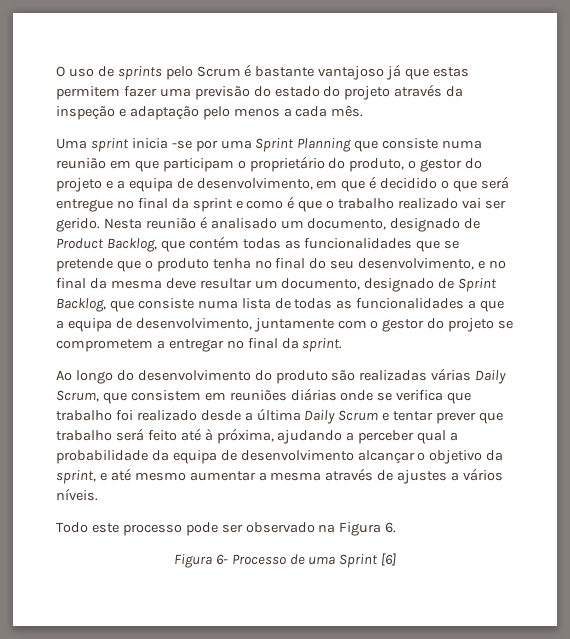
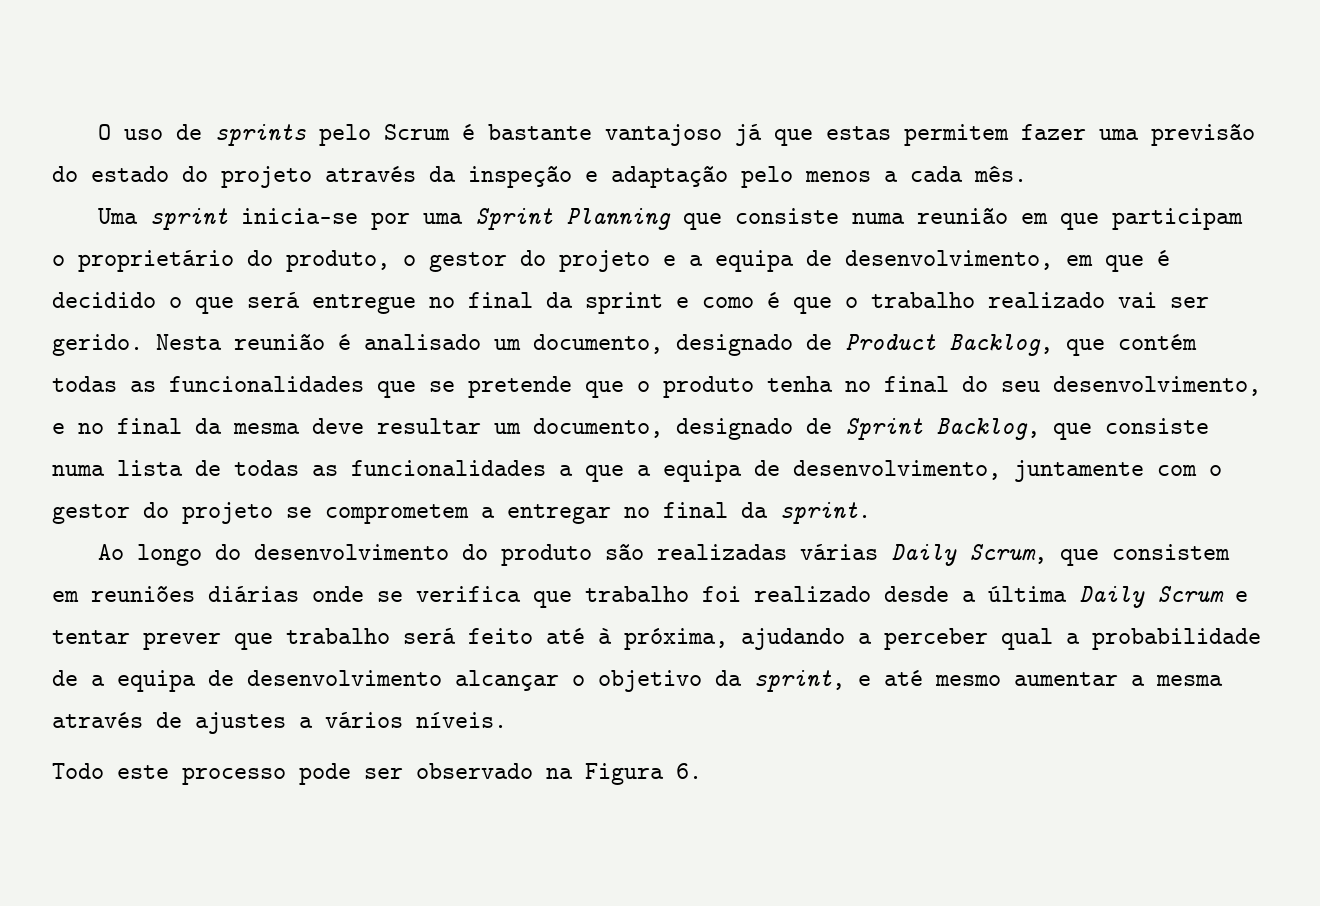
- Uma sprint inicia -se por uma Sprint Planning que consiste numa reunião em que participam o proprietário do produto, o gestor do projeto e a equipa de desenvolvimento, em que é decidido o que será entregue no final da sprint e como é que o trabalho realizado vai ser gerido.
+ Uma sprint inicia-se por uma Sprint Planning que consiste numa reunião em que participam o proprietário do produto, o gestor do projeto e a equipa de desenvolvimento, em que é decidido o que será entregue no final da sprint e como é que o trabalho realizado vai ser gerido.
- Ao longo do desenvolvimento do produto são realizadas várias Daily Scrum, que consistem em reuniões diárias onde se verifica que trabalho foi realizado desde a última Daily Scrum e tentar prever que trabalho será feito até à próxima, ajudando a perceber qual a probabilidade da equipa de desenvolvimento alcançar o objetivo da sprint, e até mesmo aumentar a mesma através de ajustes a vários níveis.
+ Ao longo do desenvolvimento do produto são realizadas várias Daily Scrum, que consistem em reuniões diárias onde se verifica que trabalho foi realizado desde a última Daily Scrum e tentar prever que trabalho será feito até à próxima, ajudando a perceber qual a probabilidade de a equipa de desenvolvimento alcançar o objetivo da sprint, e até mesmo aumentar a mesma através de ajustes a vários níveis.
- Figura 6- Processo de uma Sprint [6]

